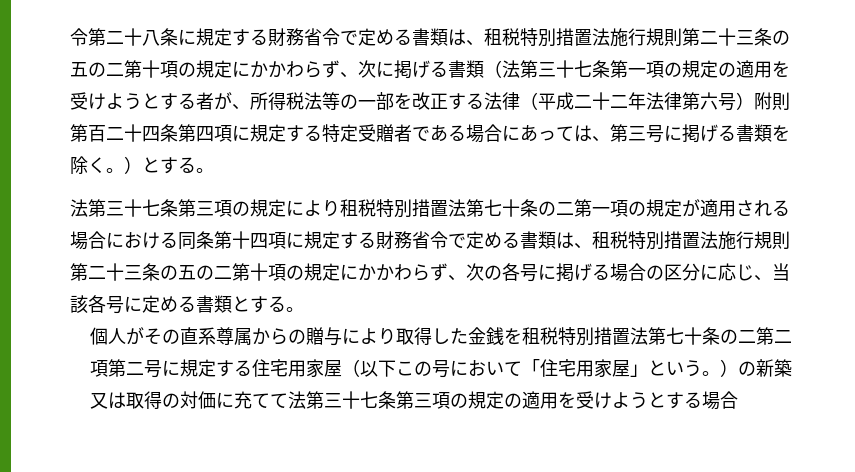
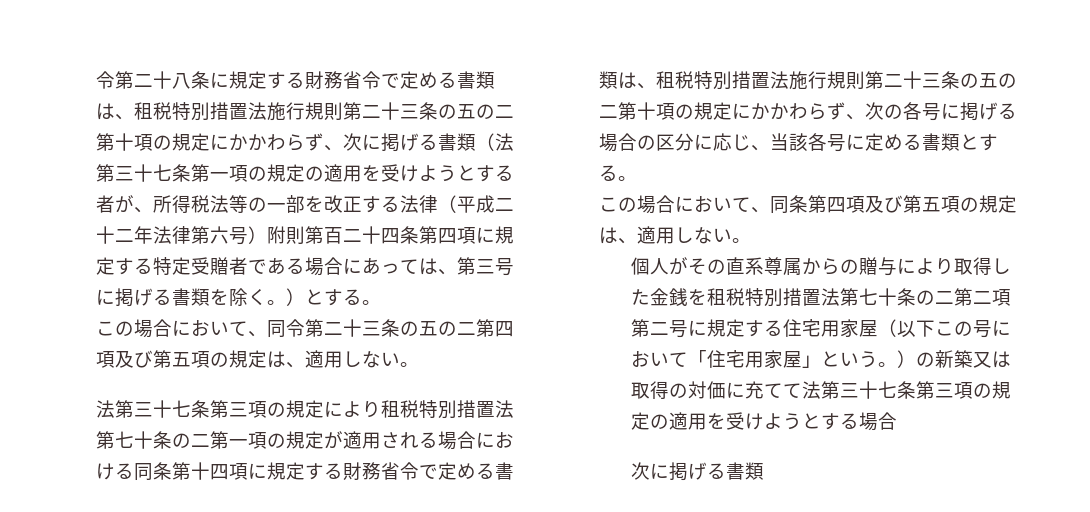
+ この場合において、同令第二十三条の五の二第四項及び第五項の規定は、適用しない。
+ この場合において、同条第四項及び第五項の規定は、適用しない。
  個人がその直系尊属からの贈与により取得した金銭を租税特別措置法第七十条の二第二項第二号に規定する住宅用家屋（以下この号において「住宅用家屋」という。）の新築又は取得の対価に充てて法第三十七条第三項の規定の適用を受けようとする場合
+ 次に掲げる書類

